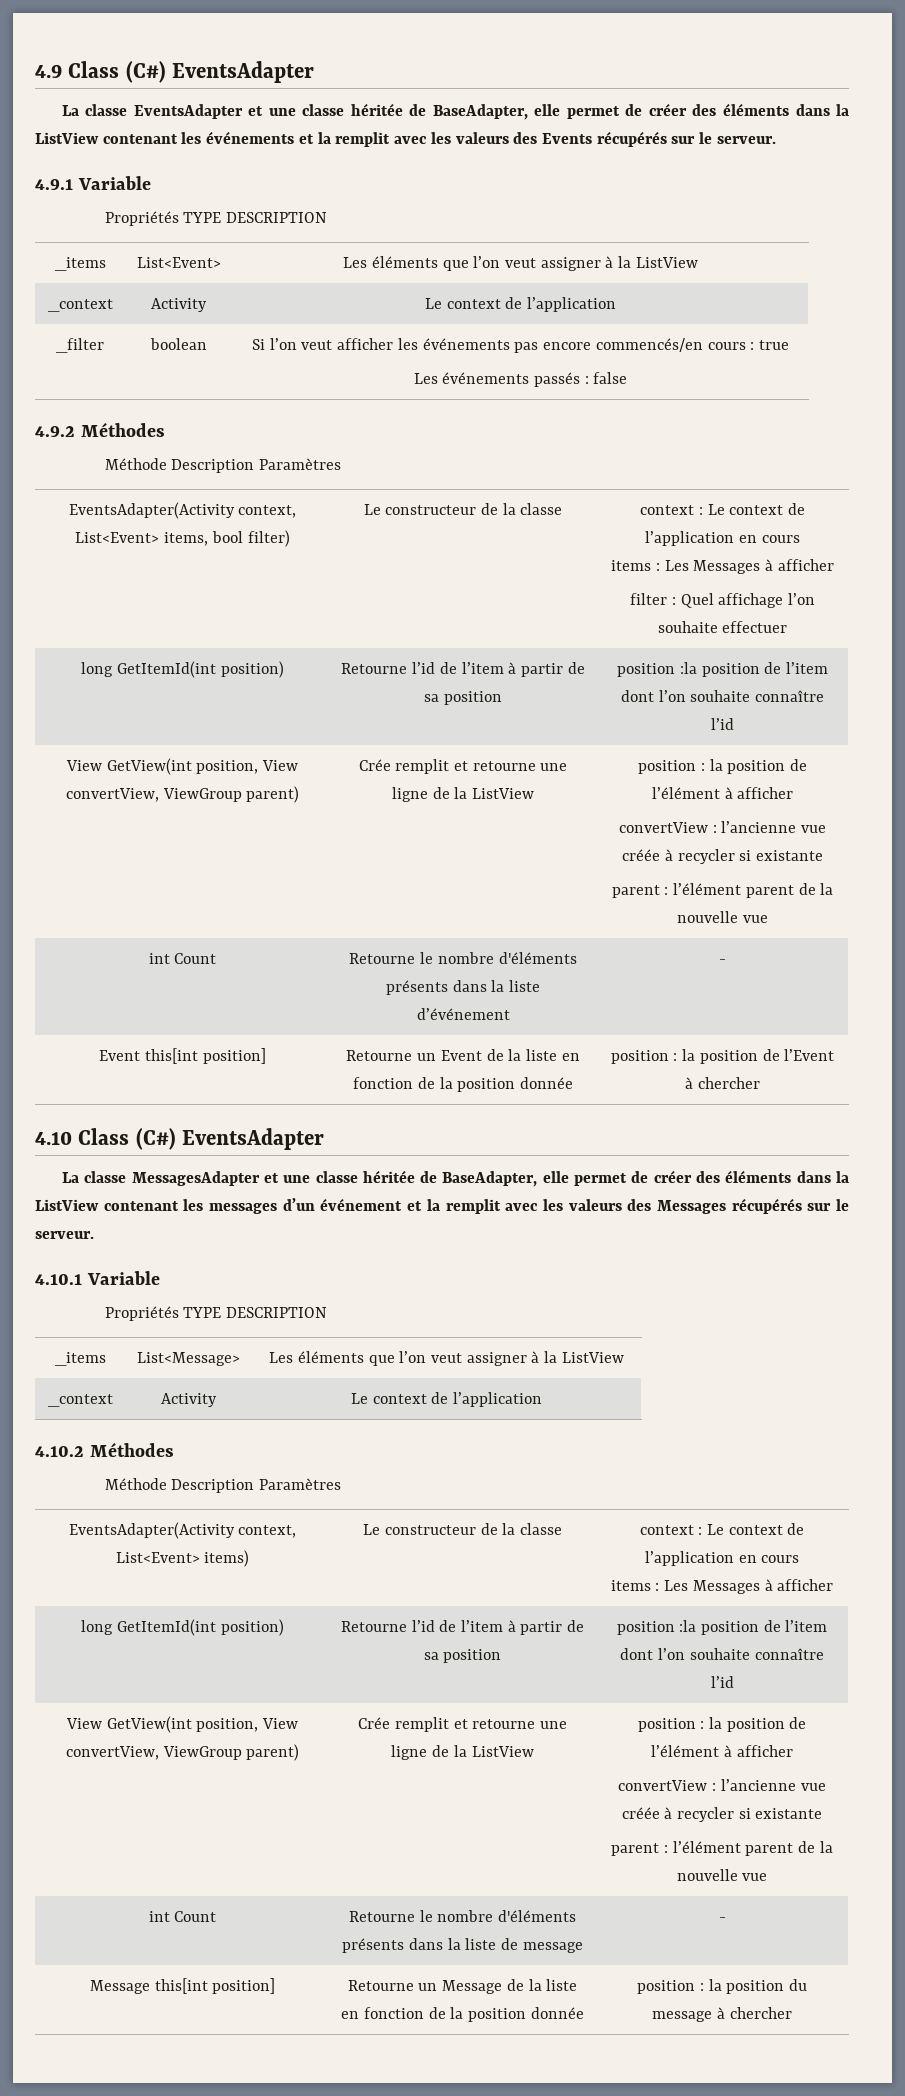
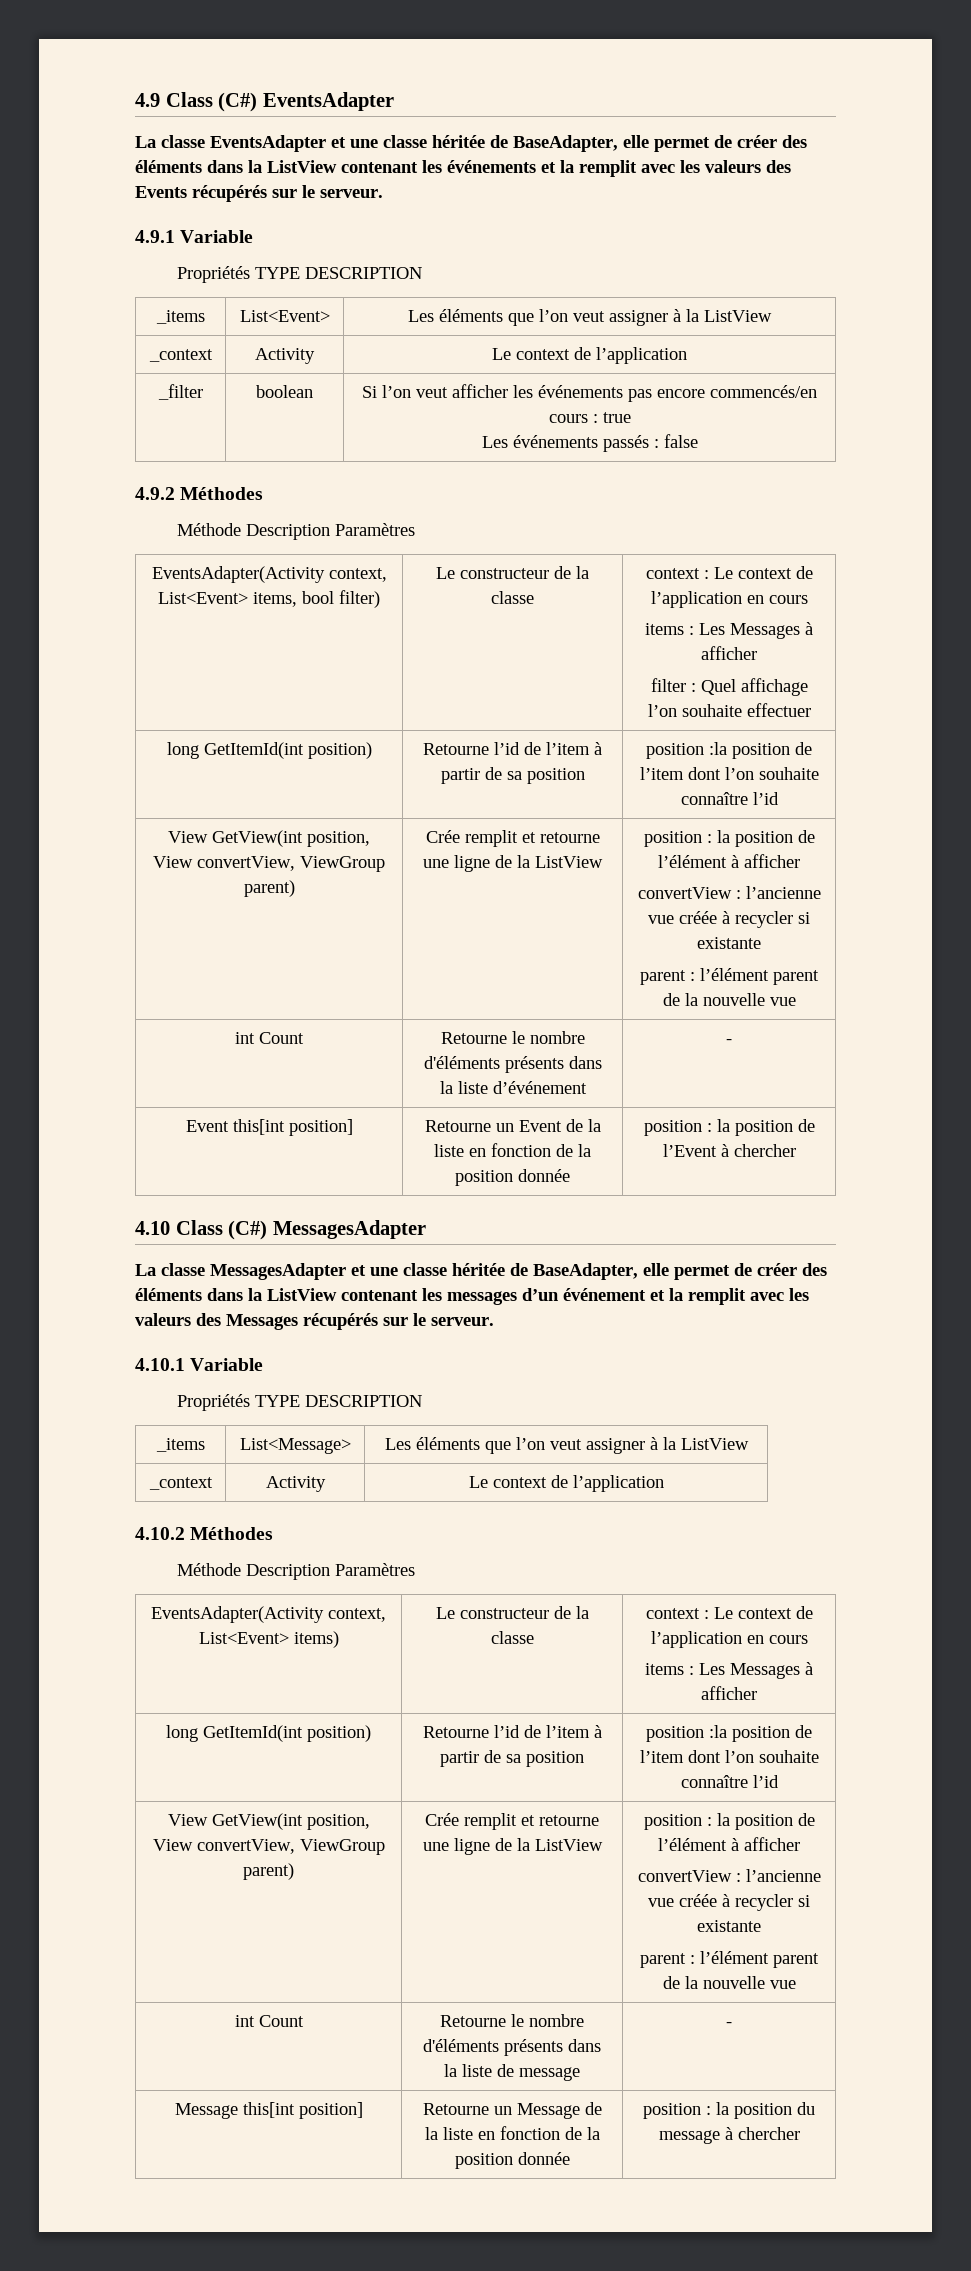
- 4.10 Class (C#) EventsAdapter
+ 4.10 Class (C#) MessagesAdapter

